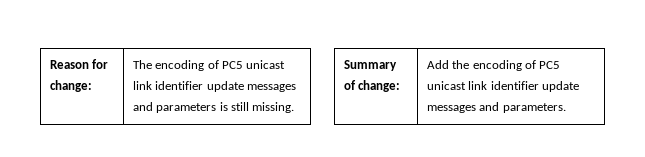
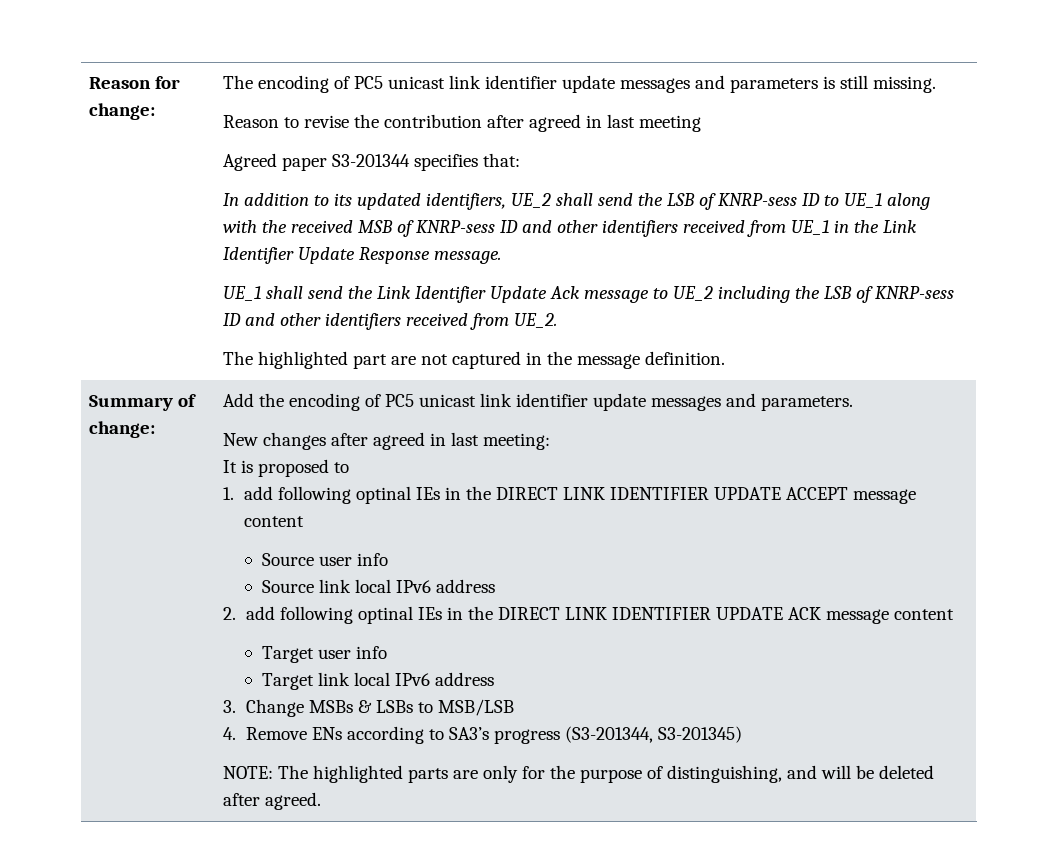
+ Reason to revise the contribution after agreed in last meeting
+ Agreed paper S3-201344 specifies that:
+ In addition to its updated identifiers, UE_2 shall send the LSB of KNRP-sess ID to UE_1 along with the received MSB of KNRP-sess ID and other identifiers received from UE_1 in the Link Identifier Update Response message.
+ UE_1 shall send the Link Identifier Update Ack message to UE_2 including the LSB of KNRP-sess ID and other identifiers received from UE_2.
+ The highlighted part are not captured in the message definition.
+ New changes after agreed in last meeting:
+ It is proposed to
+ 1. add following optinal IEs in the DIRECT LINK IDENTIFIER UPDATE ACCEPT message content
+ Source user info
+ Source link local IPv6 address
+ 2. add following optinal IEs in the DIRECT LINK IDENTIFIER UPDATE ACK message content
+ Target user info
+ Target link local IPv6 address
+ 3. Change MSBs & LSBs to MSB/LSB
+ 4. Remove ENs according to SA3’s progress (S3-201344, S3-201345)
+ NOTE: The highlighted parts are only for the purpose of distinguishing, and will be deleted after agreed.

